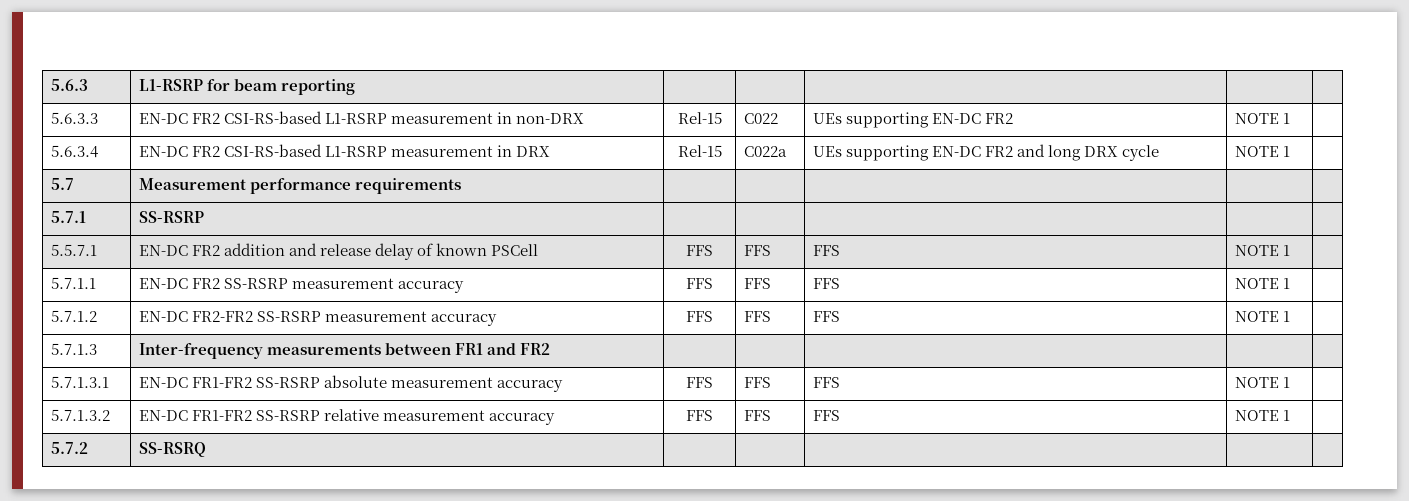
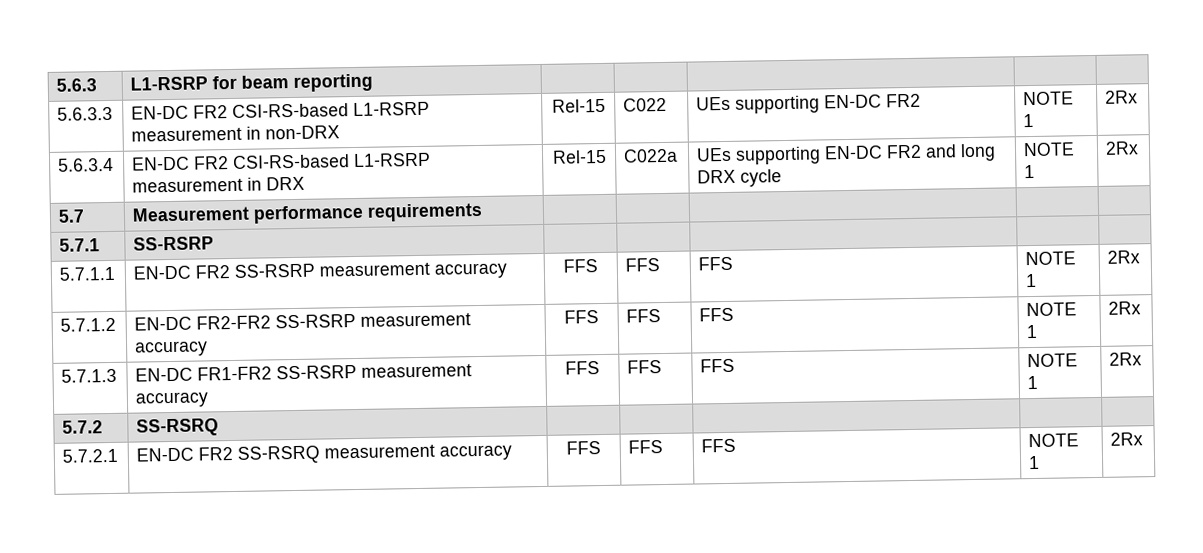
- 5.6.3.3 | EN-DC FR2 CSI-RS-based L1-RSRP measurement in non-DRX | Rel-15 | C022 | UEs supporting EN-DC FR2 | NOTE 1 |
+ 5.6.3.3 | EN-DC FR2 CSI-RS-based L1-RSRP measurement in non-DRX | Rel-15 | C022 | UEs supporting EN-DC FR2 | NOTE 1 | 2Rx
- 5.6.3.4 | EN-DC FR2 CSI-RS-based L1-RSRP measurement in DRX | Rel-15 | C022a | UEs supporting EN-DC FR2 and long DRX cycle | NOTE 1 |
+ 5.6.3.4 | EN-DC FR2 CSI-RS-based L1-RSRP measurement in DRX | Rel-15 | C022a | UEs supporting EN-DC FR2 and long DRX cycle | NOTE 1 | 2Rx
- 5.5.7.1 | EN-DC FR2 addition and release delay of known PSCell | FFS | FFS | FFS | NOTE 1 |
- 5.7.1.1 | EN-DC FR2 SS-RSRP measurement accuracy | FFS | FFS | FFS | NOTE 1 |
+ 5.7.1.1 | EN-DC FR2 SS-RSRP measurement accuracy | FFS | FFS | FFS | NOTE 1 | 2Rx
- 5.7.1.2 | EN-DC FR2-FR2 SS-RSRP measurement accuracy | FFS | FFS | FFS | NOTE 1 |
+ 5.7.1.2 | EN-DC FR2-FR2 SS-RSRP measurement accuracy | FFS | FFS | FFS | NOTE 1 | 2Rx
- 5.7.1.3 | Inter-frequency measurements between FR1 and FR2 | | | | |
- 5.7.1.3.1 | EN-DC FR1-FR2 SS-RSRP absolute measurement accuracy | FFS | FFS | FFS | NOTE 1 |
- 5.7.1.3.2 | EN-DC FR1-FR2 SS-RSRP relative measurement accuracy | FFS | FFS | FFS | NOTE 1 |
+ 5.7.1.3 | EN-DC FR1-FR2 SS-RSRP measurement accuracy | FFS | FFS | FFS | NOTE 1 | 2Rx
  5.7.2 | SS-RSRQ | | | | |
+ 5.7.2.1 | EN-DC FR2 SS-RSRQ measurement accuracy | FFS | FFS | FFS | NOTE 1 | 2Rx

